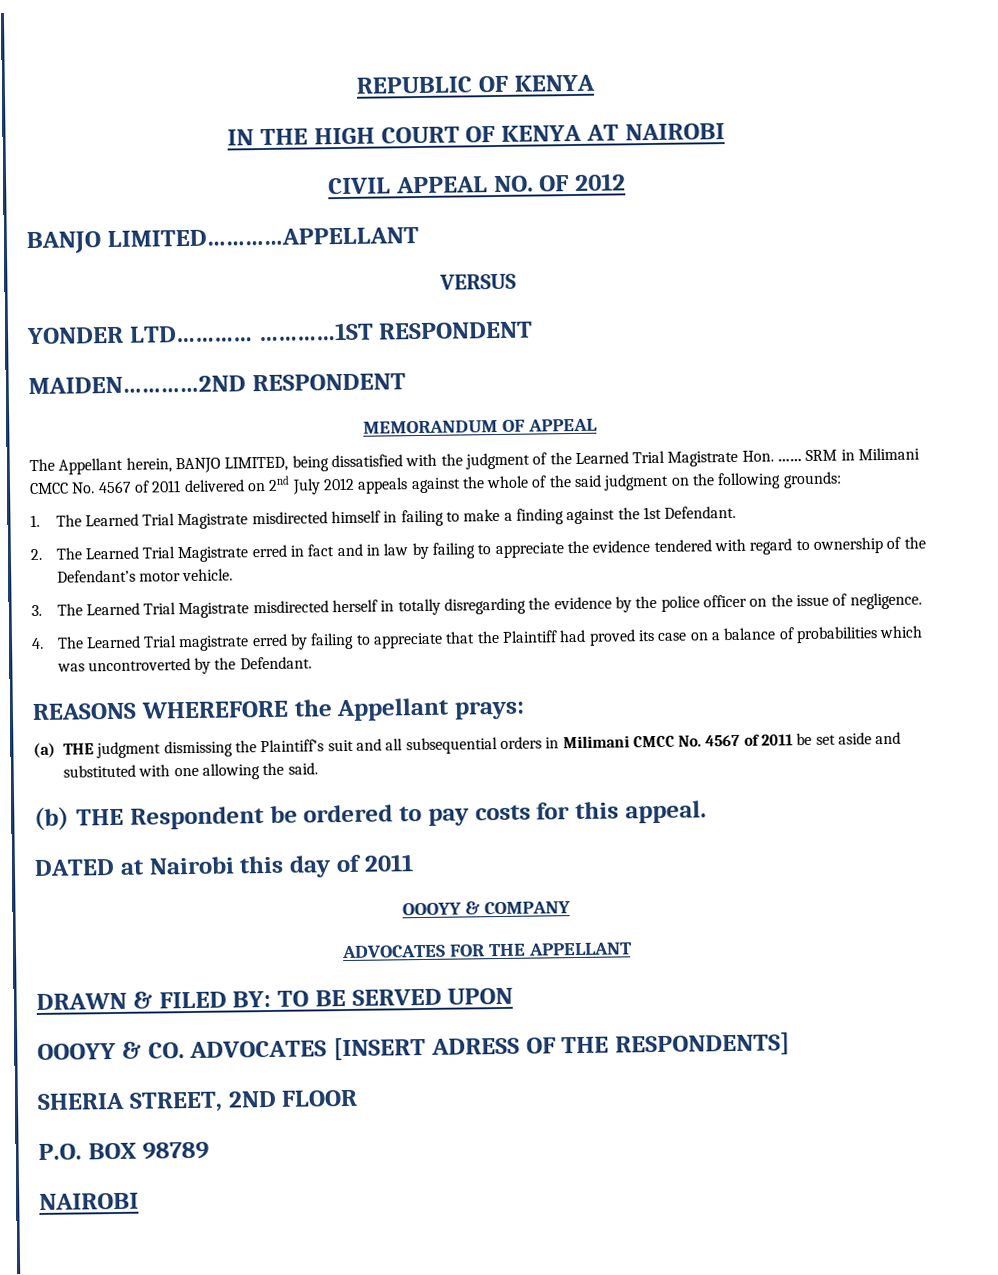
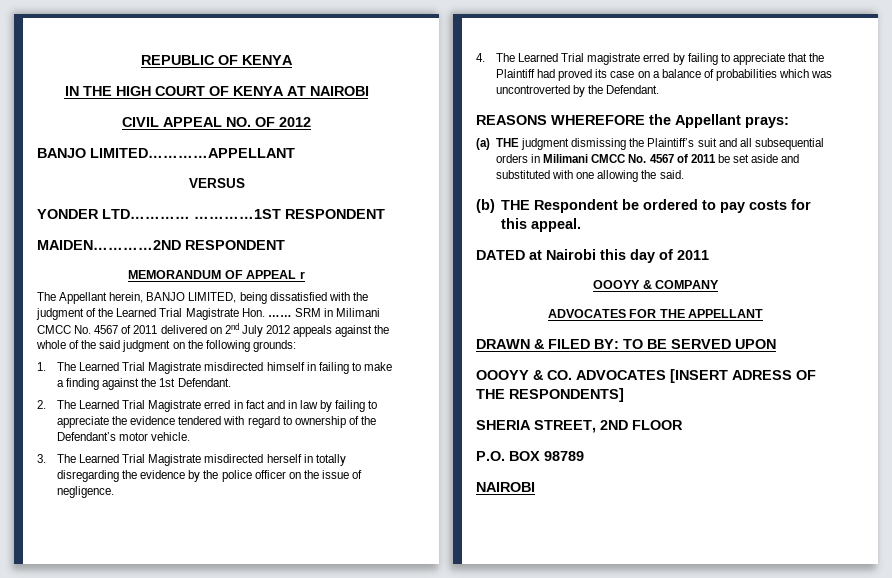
- MEMORANDUM OF APPEAL
+ MEMORANDUM OF APPEAL r

